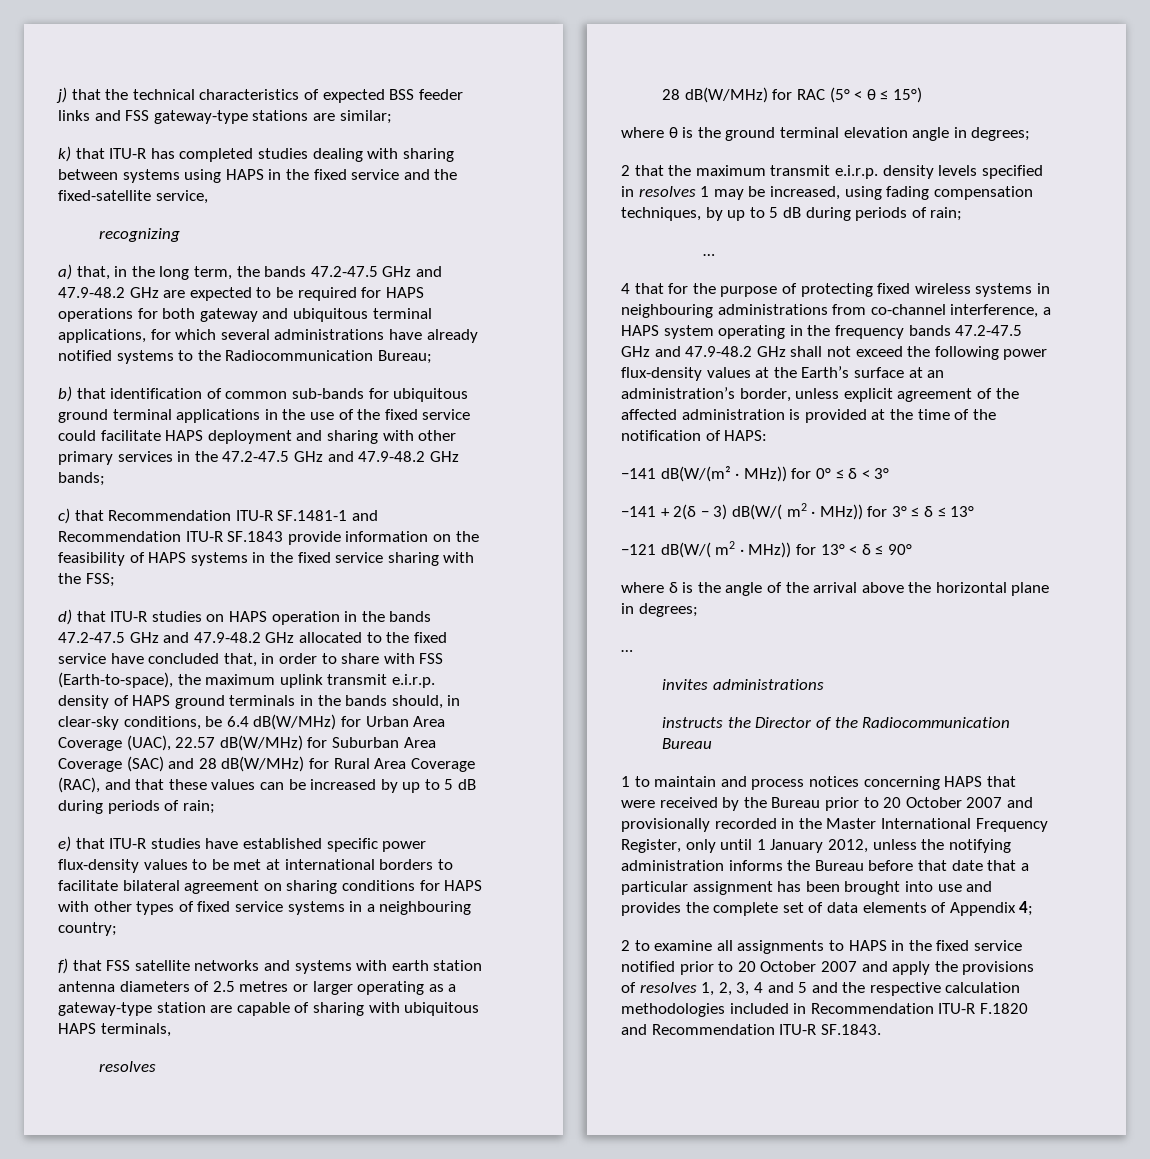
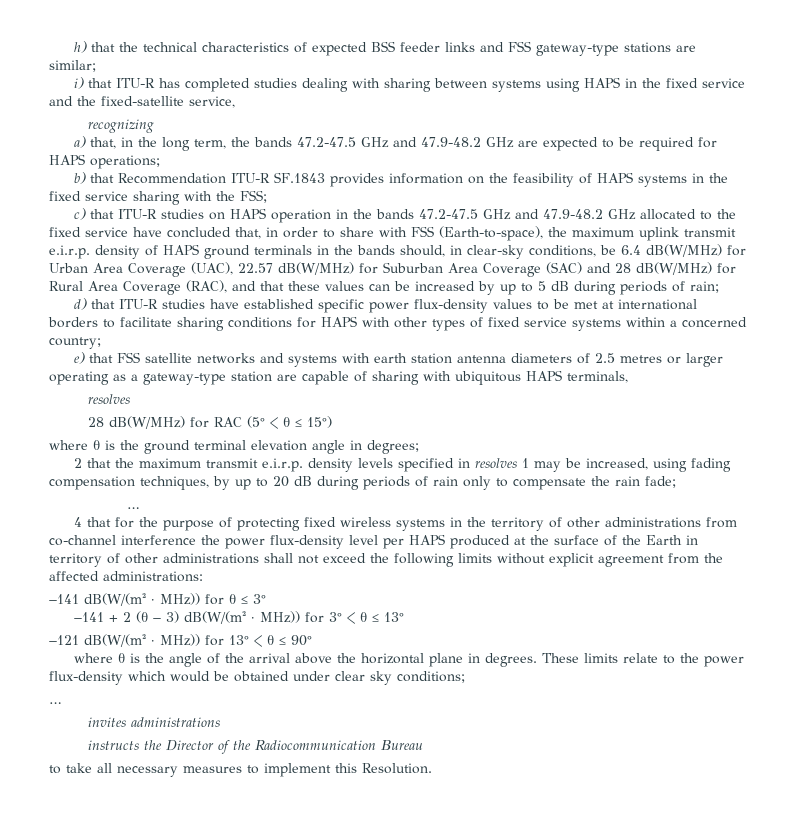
- j) that the technical characteristics of expected BSS feeder links and FSS gateway-type stations are similar;
+ h) that the technical characteristics of expected BSS feeder links and FSS gateway-type stations are similar;
- k) that ITU-R has completed studies dealing with sharing between systems using HAPS in the fixed service and the fixed-satellite service,
+ i) that ITU-R has completed studies dealing with sharing between systems using HAPS in the fixed service and the fixed-satellite service,
- a) that, in the long term, the bands 47.2-47.5 GHz and 47.9-48.2 GHz are expected to be required for HAPS operations for both gateway and ubiquitous terminal applications, for which several administrations have already notified systems to the Radiocommunication Bureau;
- b) that identification of common sub-bands for ubiquitous ground terminal applications in the use of the fixed service could facilitate HAPS deployment and sharing with other primary services in the 47.2-47.5 GHz and 47.9-48.2 GHz bands;
- c) that Recommendation ITU-R SF.1481-1 and Recommendation ITU-R SF.1843 provide information on the feasibility of HAPS systems in the fixed service sharing with the FSS;
+ a) that, in the long term, the bands 47.2-47.5 GHz and 47.9-48.2 GHz are expected to be required for HAPS operations;
+ b) that Recommendation ITU-R SF.1843 provides information on the feasibility of HAPS systems in the fixed service sharing with the FSS;
- d) that ITU-R studies on HAPS operation in the bands 47.2-47.5 GHz and 47.9-48.2 GHz allocated to the fixed service have concluded that, in order to share with FSS (Earth-to-space), the maximum uplink transmit e.i.r.p. density of HAPS ground terminals in the bands should, in clear-sky conditions, be 6.4 dB(W/MHz) for Urban Area Coverage (UAC), 22.57 dB(W/MHz) for Suburban Area Coverage (SAC) and 28 dB(W/MHz) for Rural Area Coverage (RAC), and that these values can be increased by up to 5 dB during periods of rain;
+ c) that ITU-R studies on HAPS operation in the bands 47.2-47.5 GHz and 47.9-48.2 GHz allocated to the fixed service have concluded that, in order to share with FSS (Earth-to-space), the maximum uplink transmit e.i.r.p. density of HAPS ground terminals in the bands should, in clear-sky conditions, be 6.4 dB(W/MHz) for Urban Area Coverage (UAC), 22.57 dB(W/MHz) for Suburban Area Coverage (SAC) and 28 dB(W/MHz) for Rural Area Coverage (RAC), and that these values can be increased by up to 5 dB during periods of rain;
- e) that ITU-R studies have established specific power flux-density values to be met at international borders to facilitate bilateral agreement on sharing conditions for HAPS with other types of fixed service systems in a neighbouring country;
+ d) that ITU-R studies have established specific power flux-density values to be met at international borders to facilitate sharing conditions for HAPS with other types of fixed service systems within a concerned country;
- f) that FSS satellite networks and systems with earth station antenna diameters of 2.5 metres or larger operating as a gateway-type station are capable of sharing with ubiquitous HAPS terminals,
+ e) that FSS satellite networks and systems with earth station antenna diameters of 2.5 metres or larger operating as a gateway-type station are capable of sharing with ubiquitous HAPS terminals,
- 2 that the maximum transmit e.i.r.p. density levels specified in resolves 1 may be increased, using fading compensation techniques, by up to 5 dB during periods of rain;
+ 2 that the maximum transmit e.i.r.p. density levels specified in resolves 1 may be increased, using fading compensation techniques, by up to 20 dB during periods of rain only to compensate the rain fade;
- 4 that for the purpose of protecting fixed wireless systems in neighbouring administrations from co-channel interference, a HAPS system operating in the frequency bands 47.2-47.5 GHz and 47.9-48.2 GHz shall not exceed the following power flux-density values at the Earth’s surface at an administration’s border, unless explicit agreement of the affected administration is provided at the time of the notification of HAPS:
+ 4 that for the purpose of protecting fixed wireless systems in the territory of other administrations from co-channel interference the power flux-density level per HAPS produced at the surface of the Earth in territory of other administrations shall not exceed the following limits without explicit agreement from the affected administrations:
- −141 dB(W/(m² · MHz)) for 0° ≤ δ < 3°
+ −141 dB(W/(m² · MHz)) for θ ≤ 3°
- −141 + 2(δ − 3) dB(W/( m2 · MHz)) for 3° ≤ δ ≤ 13°
+ −141 + 2 (θ − 3) dB(W/(m² · MHz)) for 3° < θ ≤ 13°
- −121 dB(W/( m2 · MHz)) for 13° < δ ≤ 90°
+ −121 dB(W/(m² · MHz)) for 13° < θ ≤ 90°
- where δ is the angle of the arrival above the horizontal plane in degrees;
+ where θ is the angle of the arrival above the horizontal plane in degrees. These limits relate to the power flux-density which would be obtained under clear sky conditions;
- 1 to maintain and process notices concerning HAPS that were received by the Bureau prior to 20 October 2007 and provisionally recorded in the Master International Frequency Register, only until 1 January 2012, unless the notifying administration informs the Bureau before that date that a particular assignment has been brought into use and provides the complete set of data elements of Appendix 4;
- 2 to examine all assignments to HAPS in the fixed service notified prior to 20 October 2007 and apply the provisions of resolves 1, 2, 3, 4 and 5 and the respective calculation methodologies included in Recommendation ITU-R F.1820 and Recommendation ITU-R SF.1843.
+ to take all necessary measures to implement this Resolution.

